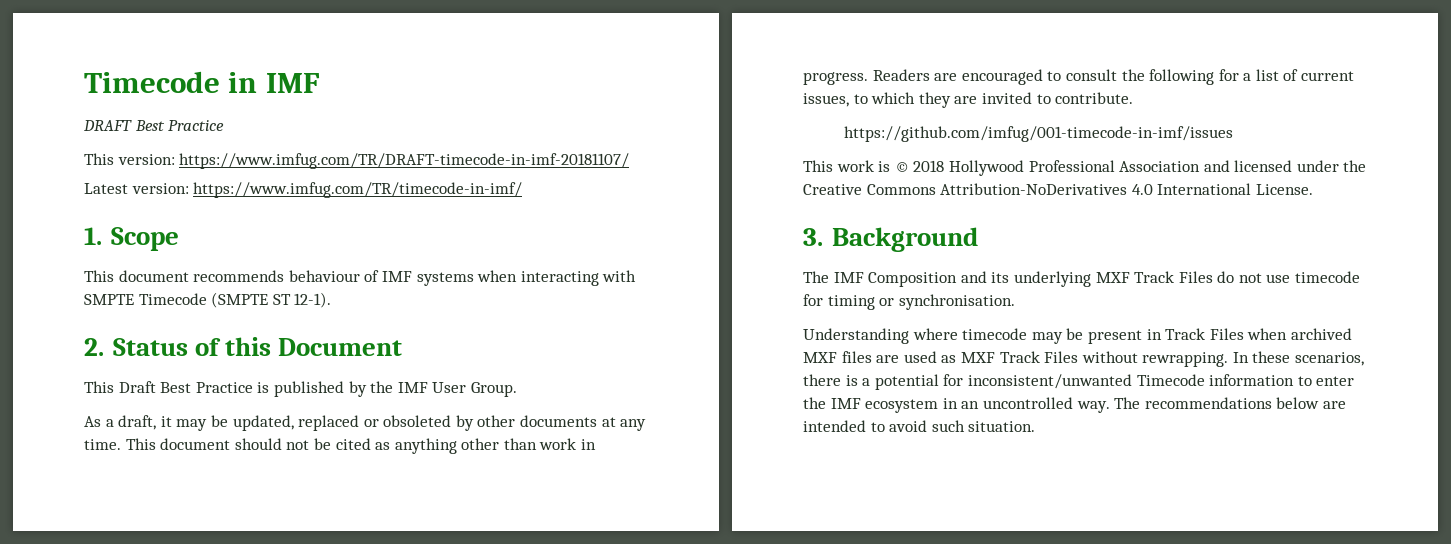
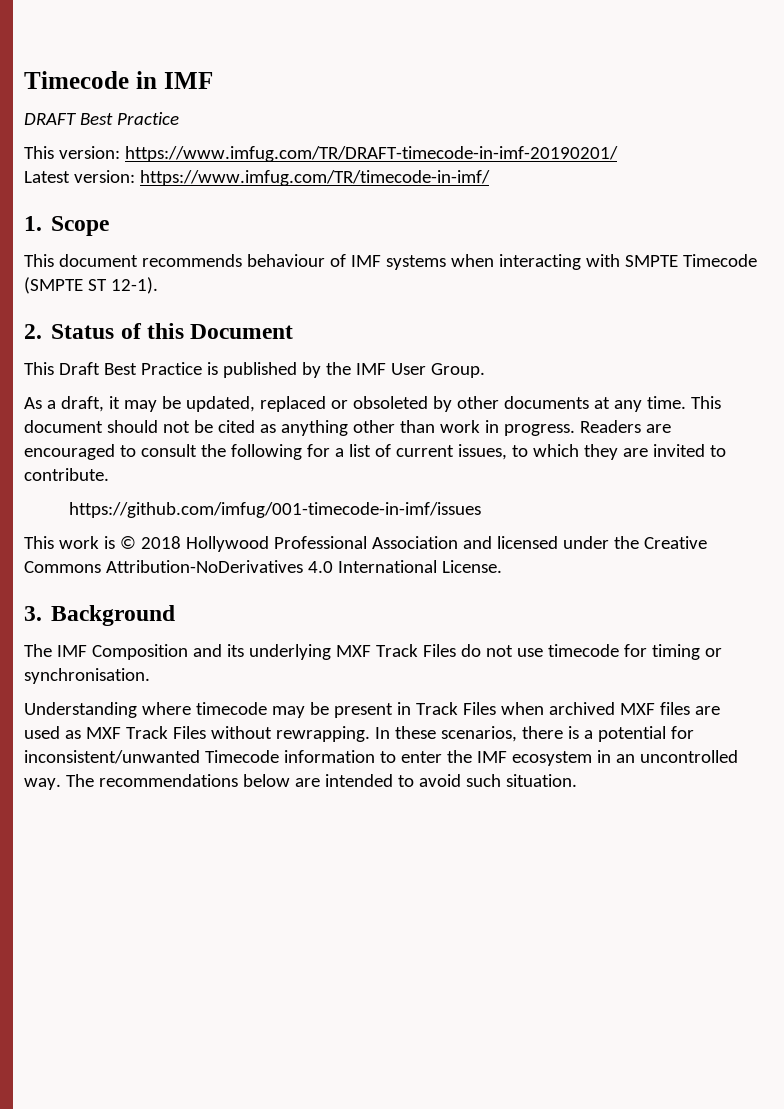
- This version: https://www.imfug.com/TR/DRAFT-timecode-in-imf-20181107/
+ This version: https://www.imfug.com/TR/DRAFT-timecode-in-imf-20190201/

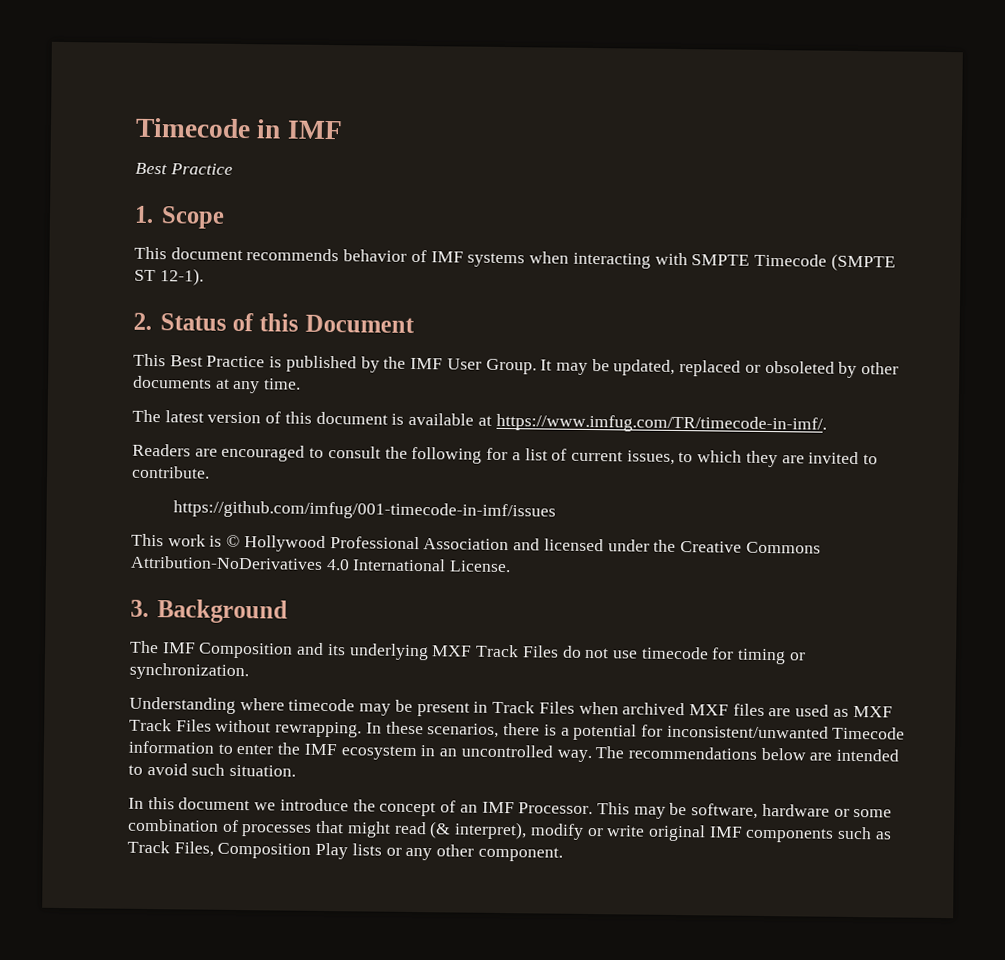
  Timecode in IMF
- DRAFT Best Practice
- This version: https://www.imfug.com/TR/DRAFT-timecode-in-imf-20190201/
- Latest version: https://www.imfug.com/TR/timecode-in-imf/
+ Best Practice
- This document recommends behaviour of IMF systems when interacting with SMPTE Timecode (SMPTE ST 12-1).
+ This document recommends behavior of IMF systems when interacting with SMPTE Timecode (SMPTE ST 12-1).
- This Draft Best Practice is published by the IMF User Group.
- As a draft, it may be updated, replaced or obsoleted by other documents at any time. This document should not be cited as anything other than work in progress. Readers are encouraged to consult the following for a list of current issues, to which they are invited to contribute.
+ This Best Practice is published by the IMF User Group. It may be updated, replaced or obsoleted by other documents at any time.
+ The latest version of this document is available at https://www.imfug.com/TR/timecode-in-imf/.
+ Readers are encouraged to consult the following for a list of current issues, to which they are invited to contribute.
- This work is © 2018 Hollywood Professional Association and licensed under the Creative Commons Attribution-NoDerivatives 4.0 International License.
+ This work is © Hollywood Professional Association and licensed under the Creative Commons Attribution-NoDerivatives 4.0 International License.
- The IMF Composition and its underlying MXF Track Files do not use timecode for timing or synchronisation.
+ The IMF Composition and its underlying MXF Track Files do not use timecode for timing or synchronization.
+ In this document we introduce the concept of an IMF Processor. This may be software, hardware or some combination of processes that might read (& interpret), modify or write original IMF components such as Track Files, Composition Play lists or any other component.

